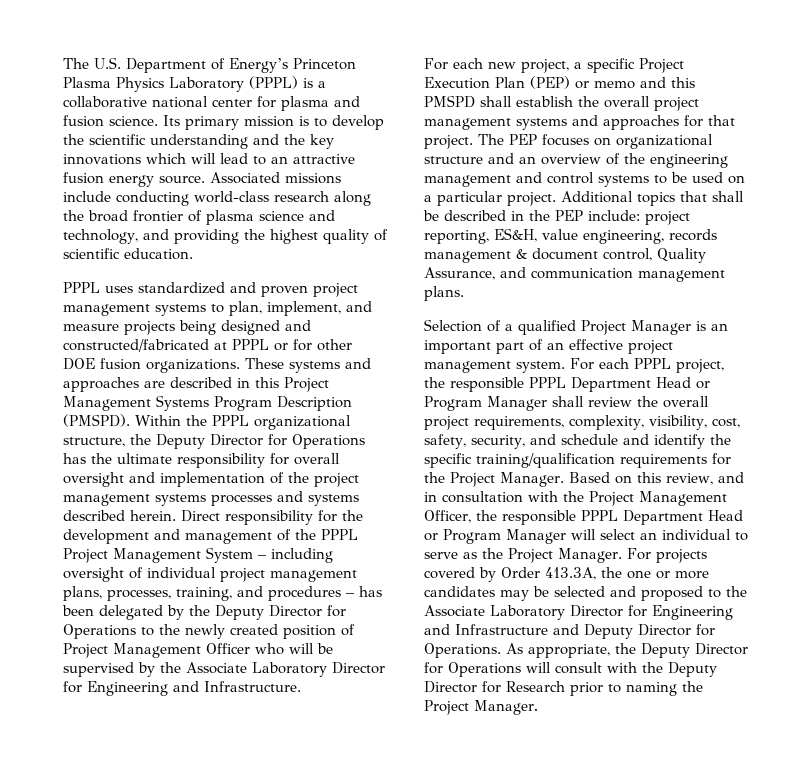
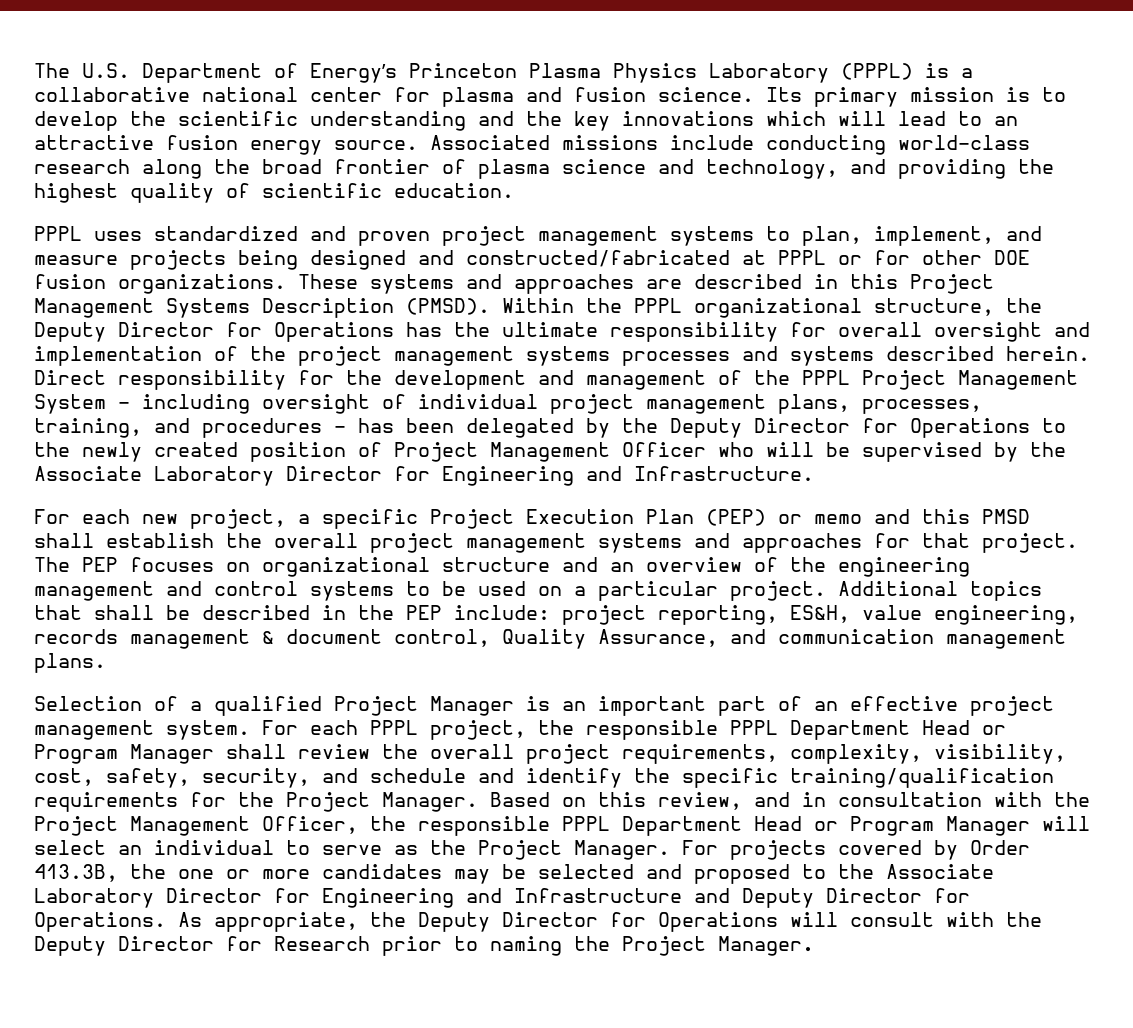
- These systems and approaches are described in this Project Management Systems Program Description (PMSPD).
+ These systems and approaches are described in this Project Management Systems Description (PMSD).
- For each new project, a specific Project Execution Plan (PEP) or memo and this PMSPD shall establish the overall project management systems and approaches for that project.
+ For each new project, a specific Project Execution Plan (PEP) or memo and this PMSD shall establish the overall project management systems and approaches for that project.
- For projects covered by Order 413.3A, the one or more candidates may be selected and proposed to the Associate Laboratory Director for Engineering and Infrastructure and Deputy Director for Operations.
+ For projects covered by Order 413.3B, the one or more candidates may be selected and proposed to the Associate Laboratory Director for Engineering and Infrastructure and Deputy Director for Operations.

